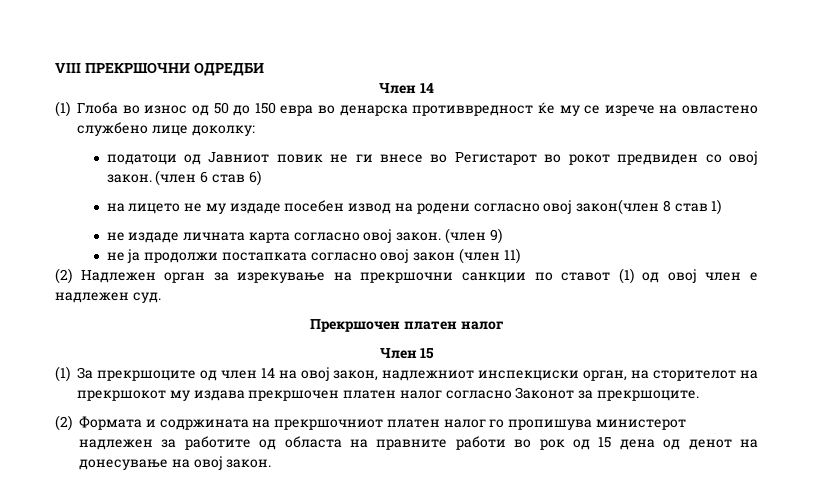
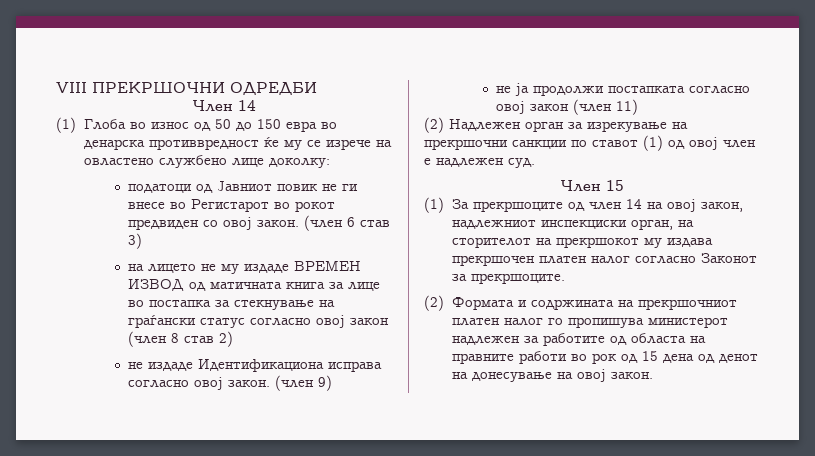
- (член 6 став 6)
+ (член 6 став 3)
- на лицето не му издаде посебен извод на родени согласно овој закон(член 8 став 1)
+ на лицето не му издаде ВРЕМЕН ИЗВОД од матичната книга за лице во постапка за стекнување на граѓански статус согласно овој закон (член 8 став 2)
- не издаде личната карта согласно овој закон.
+ не издаде Идентификациона исправа согласно овој закон.
- Прекршочен платен налог

